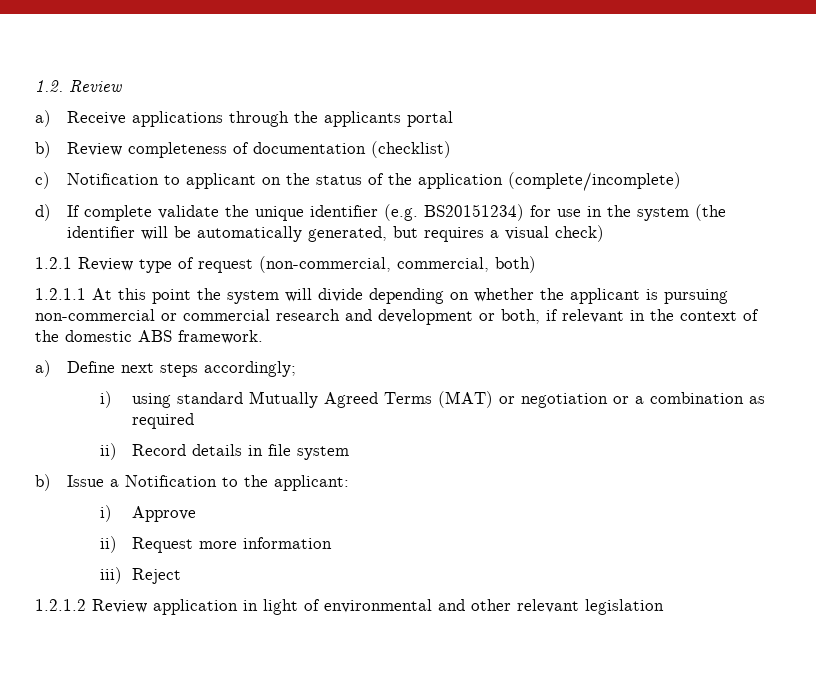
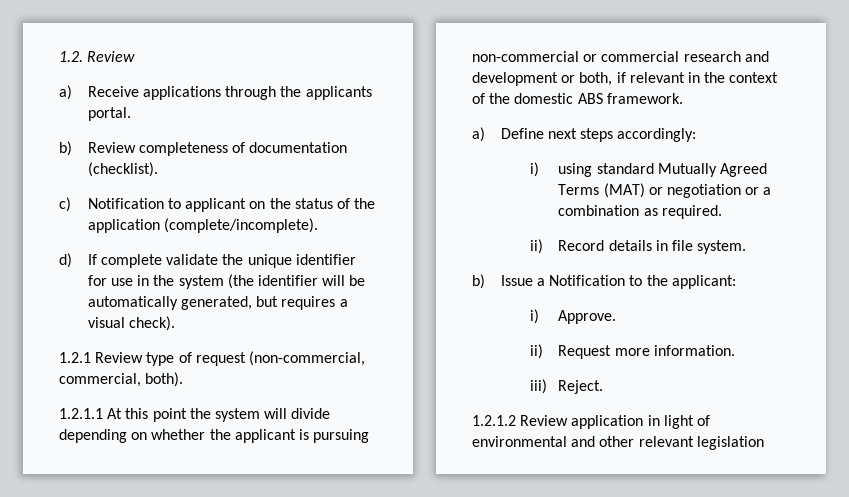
- a) Receive applications through the applicants portal
+ a) Receive applications through the applicants portal.
- b) Review completeness of documentation (checklist)
+ b) Review completeness of documentation (checklist).
- c) Notification to applicant on the status of the application (complete/incomplete)
+ c) Notification to applicant on the status of the application (complete/incomplete).
- d) If complete validate the unique identifier (e.g. BS20151234) for use in the system (the identifier will be automatically generated, but requires a visual check)
+ d) If complete validate the unique identifier for use in the system (the identifier will be automatically generated, but requires a visual check).
- 1.2.1 Review type of request (non-commercial, commercial, both)
+ 1.2.1 Review type of request (non-commercial, commercial, both).
- a) Define next steps accordingly;
+ a) Define next steps accordingly:
- i) using standard Mutually Agreed Terms (MAT) or negotiation or a combination as required
+ i) using standard Mutually Agreed Terms (MAT) or negotiation or a combination as required.
- ii) Record details in file system
+ ii) Record details in file system.
- i) Approve
+ i) Approve.
- ii) Request more information
+ ii) Request more information.
- iii) Reject
+ iii) Reject.

